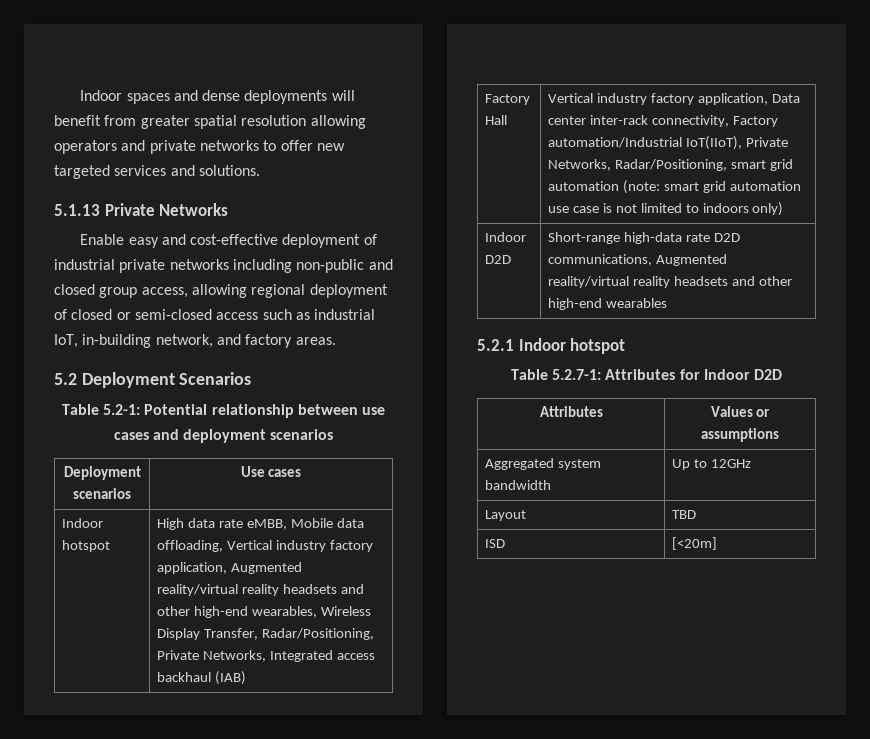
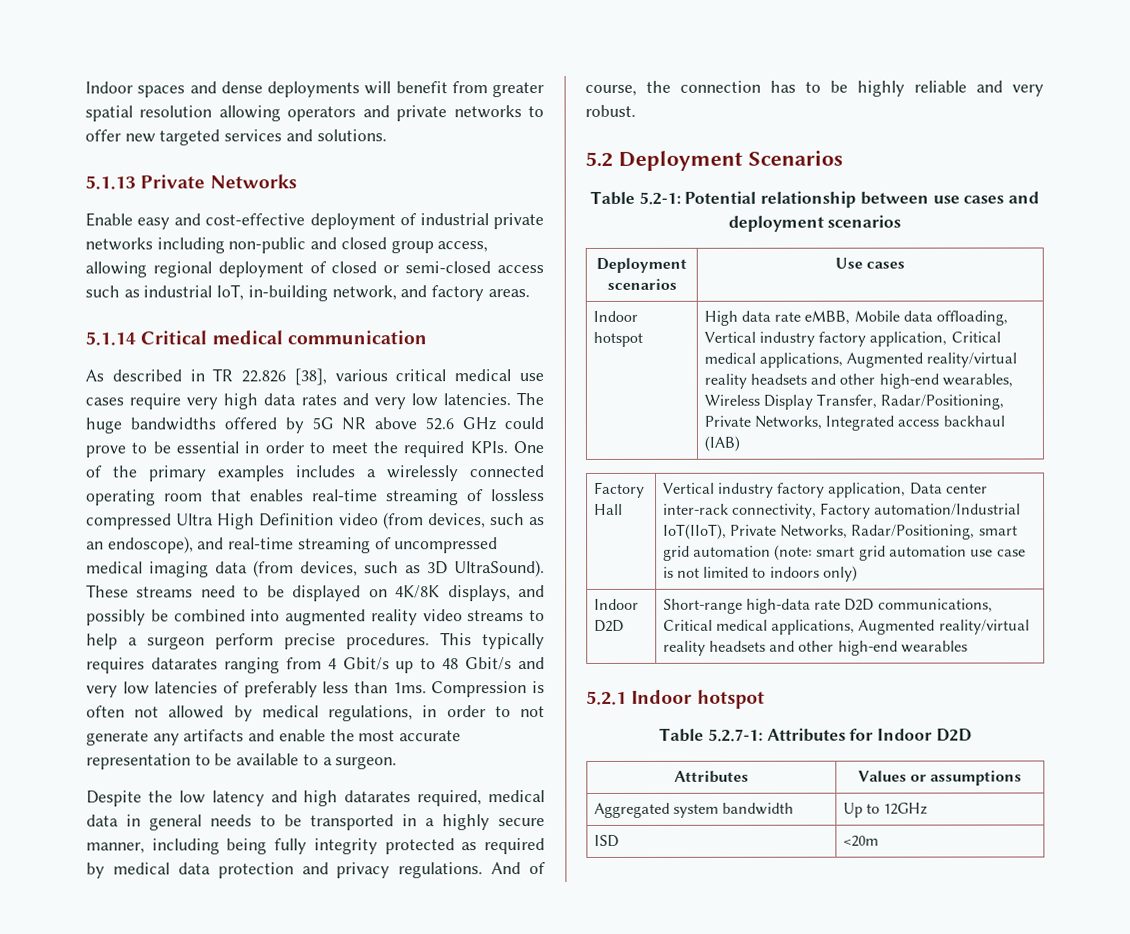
+ 5.1.14 Critical medical communication
+ As described in TR 22.826 [38], various critical medical use cases require very high data rates and very low latencies. The huge bandwidths offered by 5G NR above 52.6 GHz could prove to be essential in order to meet the required KPIs. One of the primary examples includes a wirelessly connected operating room that enables real-time streaming of lossless compressed Ultra High Definition video (from devices, such as an endoscope), and real-time streaming of uncompressed medical imaging data (from devices, such as 3D UltraSound). These streams need to be displayed on 4K/8K displays, and possibly be combined into augmented reality video streams to help a surgeon perform precise procedures. This typically requires datarates ranging from 4 Gbit/s up to 48 Gbit/s and very low latencies of preferably less than 1ms. Compression is often not allowed by medical regulations, in order to not generate any artifacts and enable the most accurate representation to be available to a surgeon.
+ Despite the low latency and high datarates required, medical data in general needs to be transported in a highly secure manner, including being fully integrity protected as required by medical data protection and privacy regulations. And of course, the connection has to be highly reliable and very robust.
- Indoor hotspot | High data rate eMBB, Mobile data offloading, Vertical industry factory application, Augmented reality/virtual reality headsets and other high-end wearables, Wireless Display Transfer, Radar/Positioning, Private Networks, Integrated access backhaul (IAB)
+ Indoor hotspot | High data rate eMBB, Mobile data offloading, Vertical industry factory application, Critical medical applications, Augmented reality/virtual reality headsets and other high-end wearables, Wireless Display Transfer, Radar/Positioning, Private Networks, Integrated access backhaul (IAB)
- Indoor D2D | Short-range high-data rate D2D communications, Augmented reality/virtual reality headsets and other high-end wearables
+ Indoor D2D | Short-range high-data rate D2D communications, Critical medical applications, Augmented reality/virtual reality headsets and other high-end wearables
- Layout | TBD
- ISD | [<20m]
+ ISD | <20m

